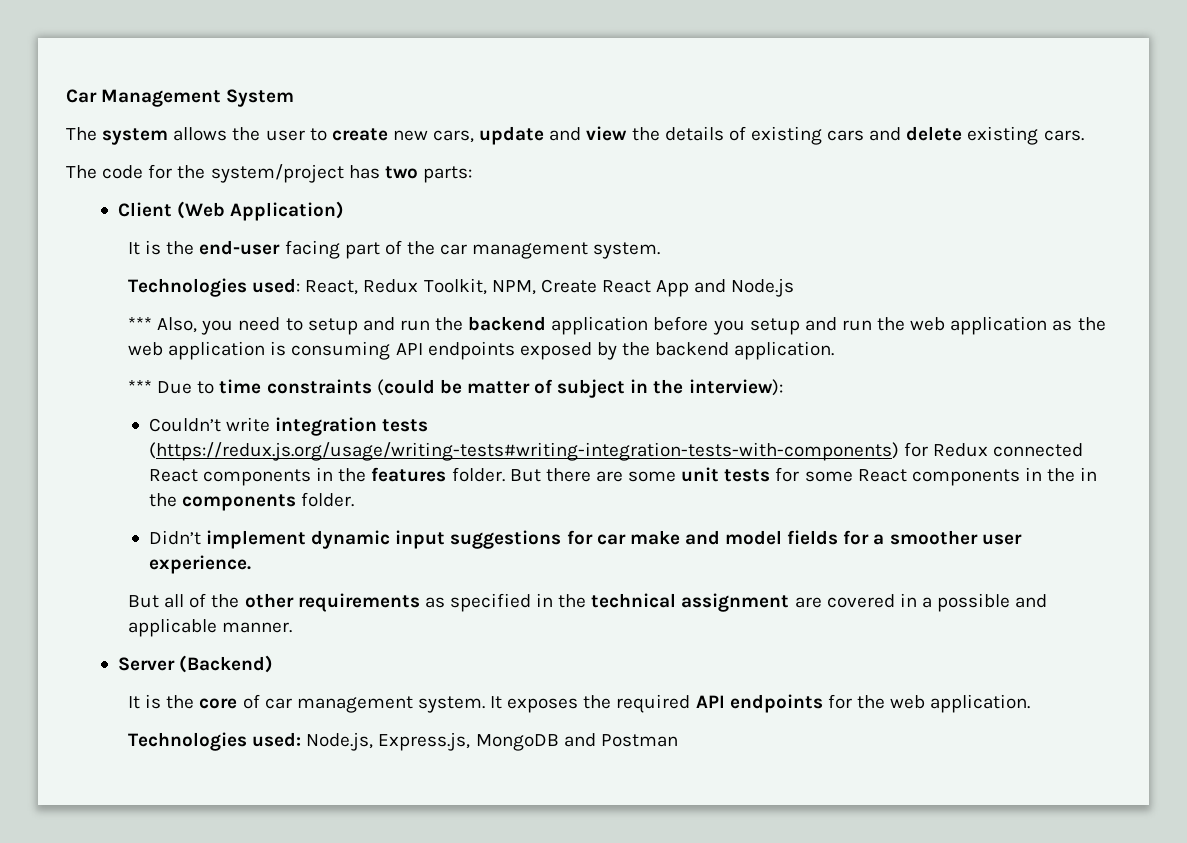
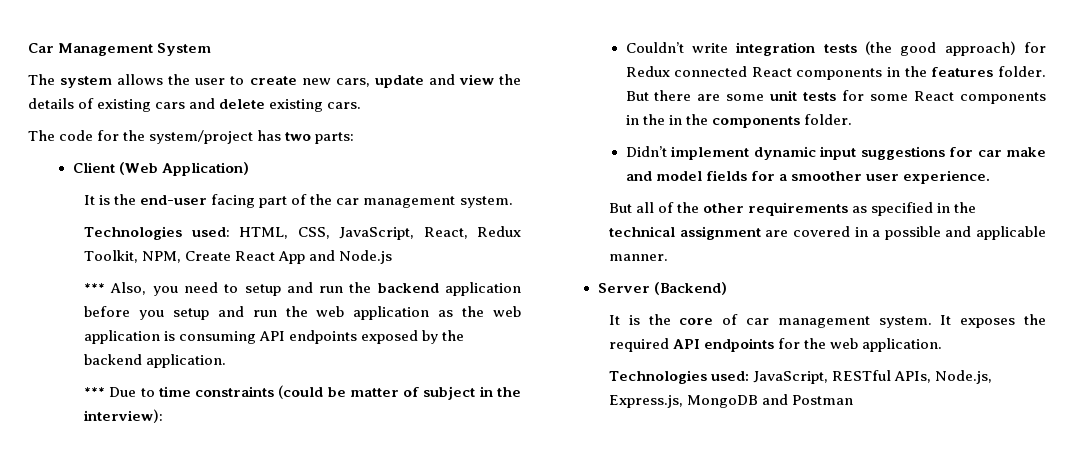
- Technologies used: React, Redux Toolkit, NPM, Create React App and Node.js
+ Technologies used: HTML, CSS, JavaScript, React, Redux Toolkit, NPM, Create React App and Node.js
- Couldn’t write integration tests (https://redux.js.org/usage/writing-tests#writing-integration-tests-with-components) for Redux connected React components in the features folder.
+ Couldn’t write integration tests (the good approach) for Redux connected React components in the features folder.
- Technologies used: Node.js, Express.js, MongoDB and Postman
+ Technologies used: JavaScript, RESTful APIs, Node.js, Express.js, MongoDB and Postman

